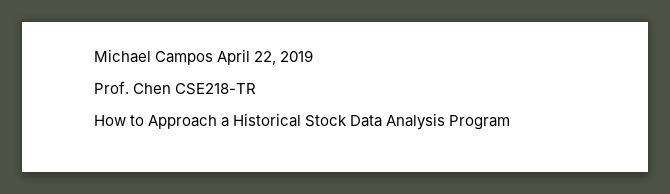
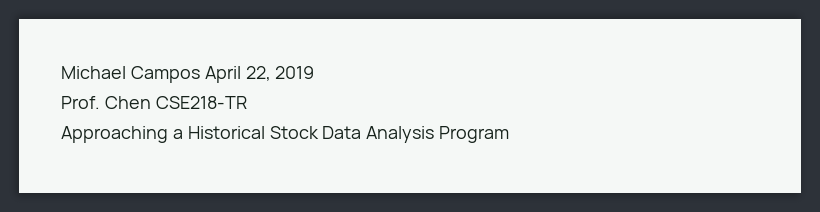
- How to Approach a Historical Stock Data Analysis Program
+ Approaching a Historical Stock Data Analysis Program

